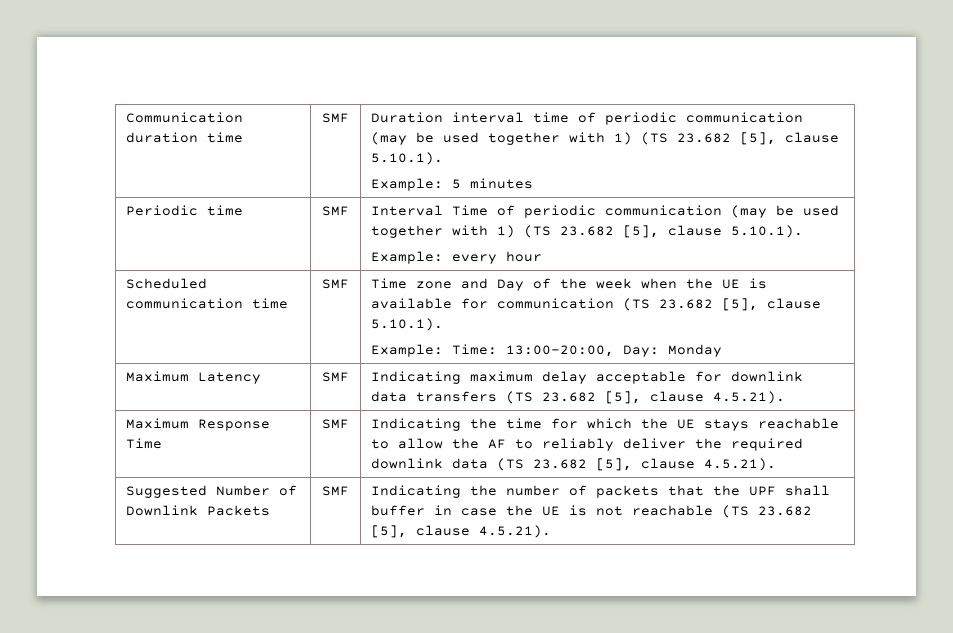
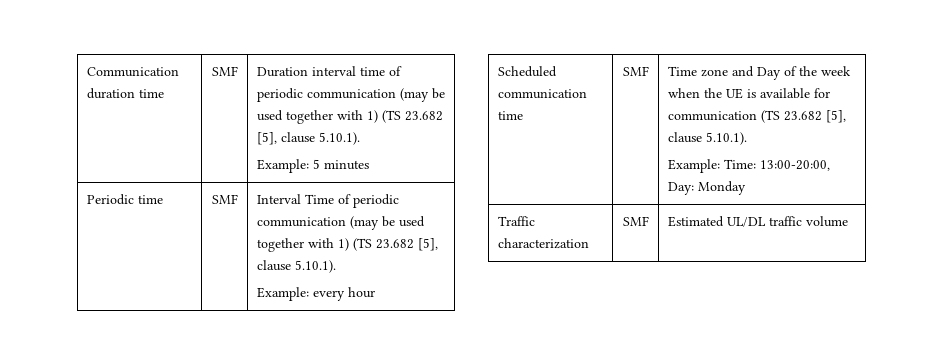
- Maximum Latency | SMF | Indicating maximum delay acceptable for downlink data transfers (TS 23.682 [5], clause 4.5.21).
- Maximum Response Time | SMF | Indicating the time for which the UE stays reachable to allow the AF to reliably deliver the required downlink data (TS 23.682 [5], clause 4.5.21).
- Suggested Number of Downlink Packets | SMF | Indicating the number of packets that the UPF shall buffer in case the UE is not reachable (TS 23.682 [5], clause 4.5.21).
+ Traffic characterization | SMF | Estimated UL/DL traffic volume

